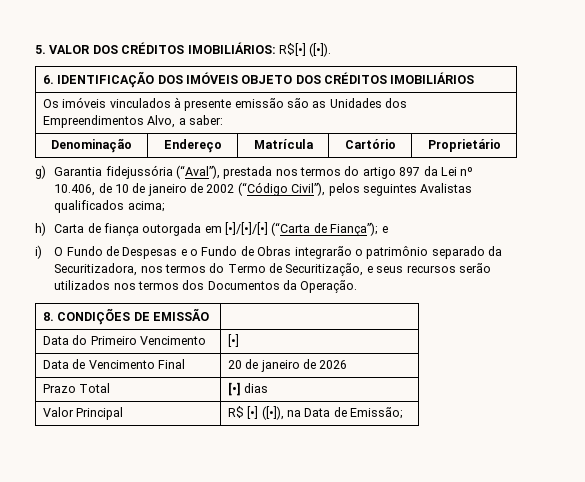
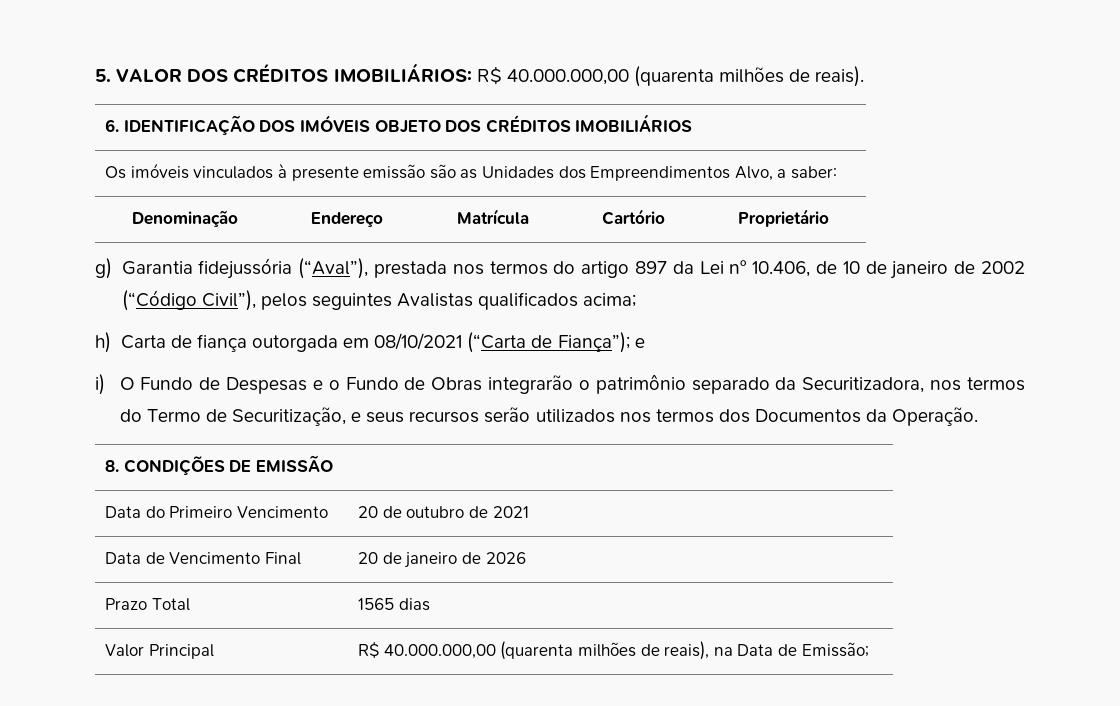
- 5. VALOR DOS CRÉDITOS IMOBILIÁRIOS: R$[•] ([•]).
+ 5. VALOR DOS CRÉDITOS IMOBILIÁRIOS: R$ 40.000.000,00 (quarenta milhões de reais).
- h) Carta de fiança outorgada em [•]/[•]/[•] (“Carta de Fiança”); e
+ h) Carta de fiança outorgada em 08/10/2021 (“Carta de Fiança”); e
- Data do Primeiro Vencimento | [•]
+ Data do Primeiro Vencimento | 20 de outubro de 2021
- Prazo Total | [•] dias
+ Prazo Total | 1565 dias
- Valor Principal | R$ [•] ([•]), na Data de Emissão;
+ Valor Principal | R$ 40.000.000,00 (quarenta milhões de reais), na Data de Emissão;

